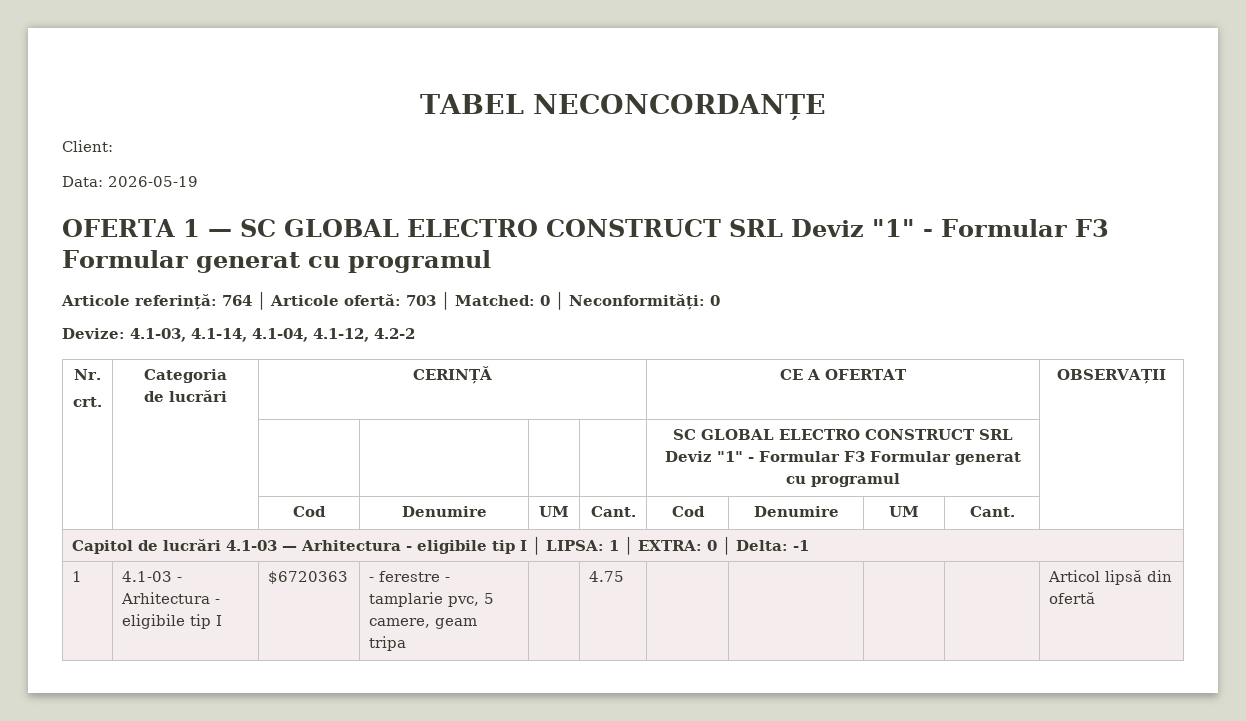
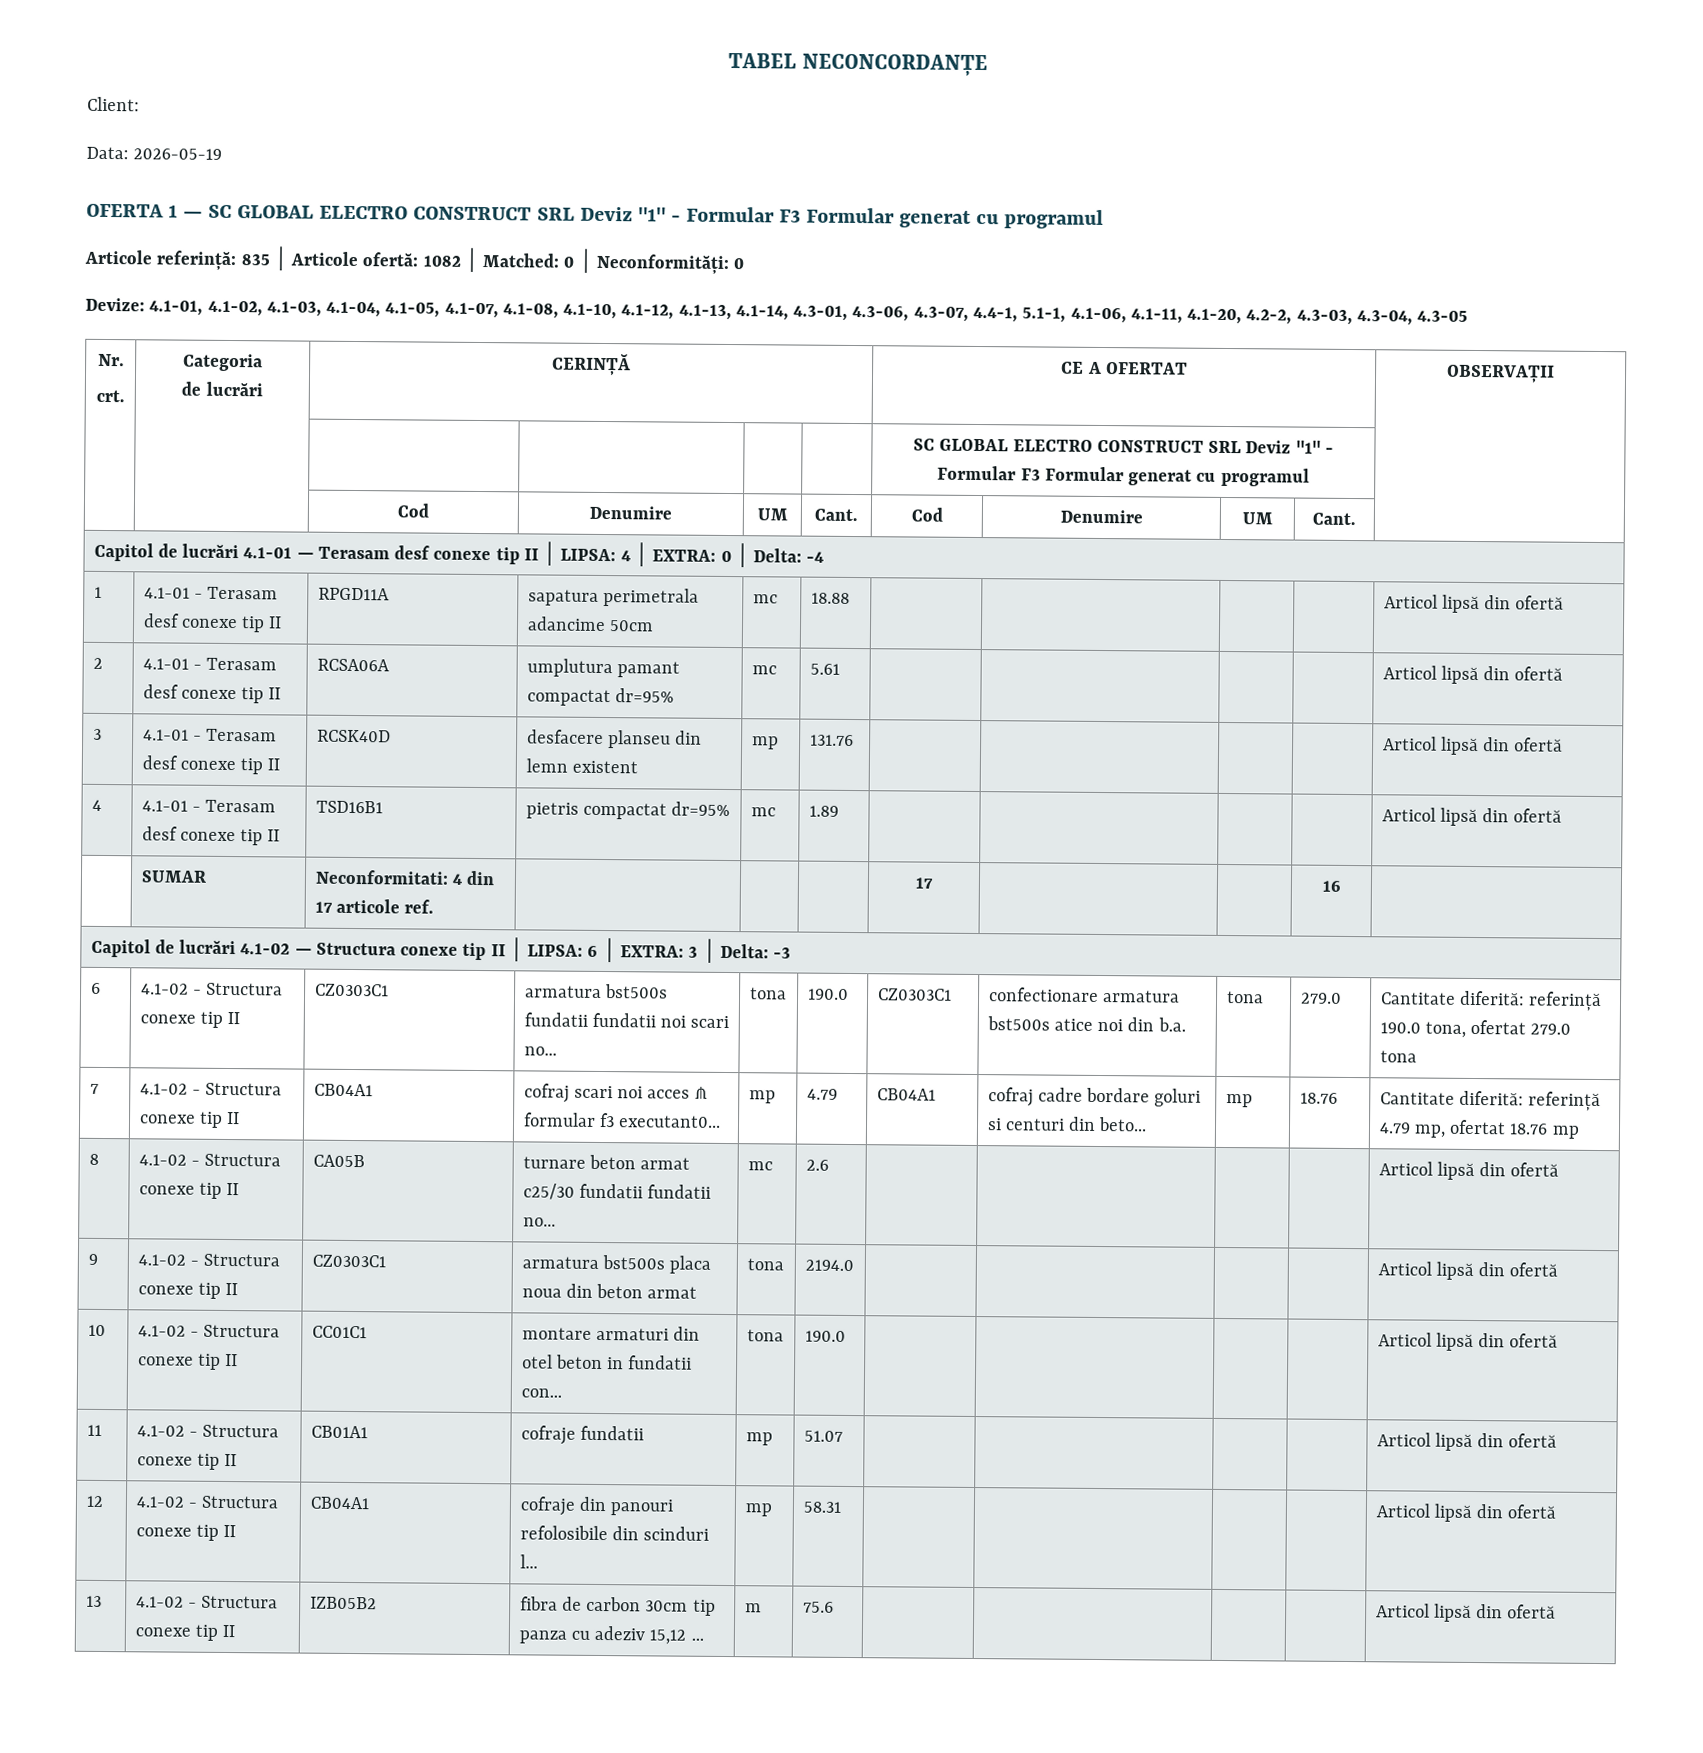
- Articole referință: 764 │ Articole ofertă: 703 │ Matched: 0 │ Neconformități: 0
+ Articole referință: 835 │ Articole ofertă: 1082 │ Matched: 0 │ Neconformități: 0
- Devize: 4.1-03, 4.1-14, 4.1-04, 4.1-12, 4.2-2
+ Devize: 4.1-01, 4.1-02, 4.1-03, 4.1-04, 4.1-05, 4.1-07, 4.1-08, 4.1-10, 4.1-12, 4.1-13, 4.1-14, 4.3-01, 4.3-06, 4.3-07, 4.4-1, 5.1-1, 4.1-06, 4.1-11, 4.1-20, 4.2-2, 4.3-03, 4.3-04, 4.3-05
- Capitol de lucrări 4.1-03 — Arhitectura - eligibile tip I │ LIPSA: 1 │ EXTRA: 0 │ Delta: -1
- 1 | 4.1-03 - Arhitectura - eligibile tip I | $6720363 | - ferestre - tamplarie pvc, 5 camere, geam tripa | | 4.75 | | | | | Articol lipsă din ofertă
+ Capitol de lucrări 4.1-01 — Terasam desf conexe tip II │ LIPSA: 4 │ EXTRA: 0 │ Delta: -4
+ 1 | 4.1-01 - Terasam desf conexe tip II | RPGD11A | sapatura perimetrala adancime 50cm | mc | 18.88 | | | | | Articol lipsă din ofertă
+ 2 | 4.1-01 - Terasam desf conexe tip II | RCSA06A | umplutura pamant compactat dr=95% | mc | 5.61 | | | | | Articol lipsă din ofertă
+ 3 | 4.1-01 - Terasam desf conexe tip II | RCSK40D | desfacere planseu din lemn existent | mp | 131.76 | | | | | Articol lipsă din ofertă
+ 4 | 4.1-01 - Terasam desf conexe tip II | TSD16B1 | pietris compactat dr=95% | mc | 1.89 | | | | | Articol lipsă din ofertă
+ | SUMAR | Neconformitati: 4 din 17 articole ref. | | | | 17 | | | 16 |
+ Capitol de lucrări 4.1-02 — Structura conexe tip II │ LIPSA: 6 │ EXTRA: 3 │ Delta: -3
+ 6 | 4.1-02 - Structura conexe tip II | CZ0303C1 | armatura bst500s fundatii fundatii noi scari no... | tona | 190.0 | CZ0303C1 | confectionare armatura bst500s atice noi din b.a. | tona | 279.0 | Cantitate diferită: referință 190.0 tona, ofertat 279.0 tona
+ 7 | 4.1-02 - Structura conexe tip II | CB04A1 | cofraj scari noi acces ₼ formular f3 executant0... | mp | 4.79 | CB04A1 | cofraj cadre bordare goluri si centuri din beto... | mp | 18.76 | Cantitate diferită: referință 4.79 mp, ofertat 18.76 mp
+ 8 | 4.1-02 - Structura conexe tip II | CA05B | turnare beton armat c25/30 fundatii fundatii no... | mc | 2.6 | | | | | Articol lipsă din ofertă
+ 9 | 4.1-02 - Structura conexe tip II | CZ0303C1 | armatura bst500s placa noua din beton armat | tona | 2194.0 | | | | | Articol lipsă din ofertă
+ 10 | 4.1-02 - Structura conexe tip II | CC01C1 | montare armaturi din otel beton in fundatii con... | tona | 190.0 | | | | | Articol lipsă din ofertă
+ 11 | 4.1-02 - Structura conexe tip II | CB01A1 | cofraje fundatii | mp | 51.07 | | | | | Articol lipsă din ofertă
+ 12 | 4.1-02 - Structura conexe tip II | CB04A1 | cofraje din panouri refolosibile din scinduri l... | mp | 58.31 | | | | | Articol lipsă din ofertă
+ 13 | 4.1-02 - Structura conexe tip II | IZB05B2 | fibra de carbon 30cm tip panza cu adeziv 15,12 ... | m | 75.6 | | | | | Articol lipsă din ofertă

